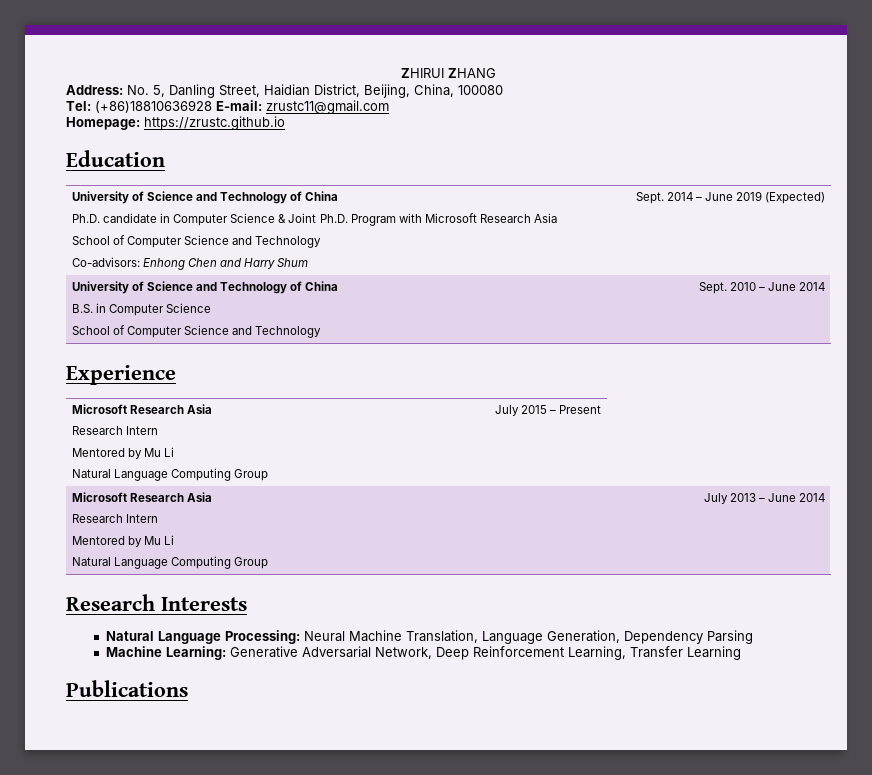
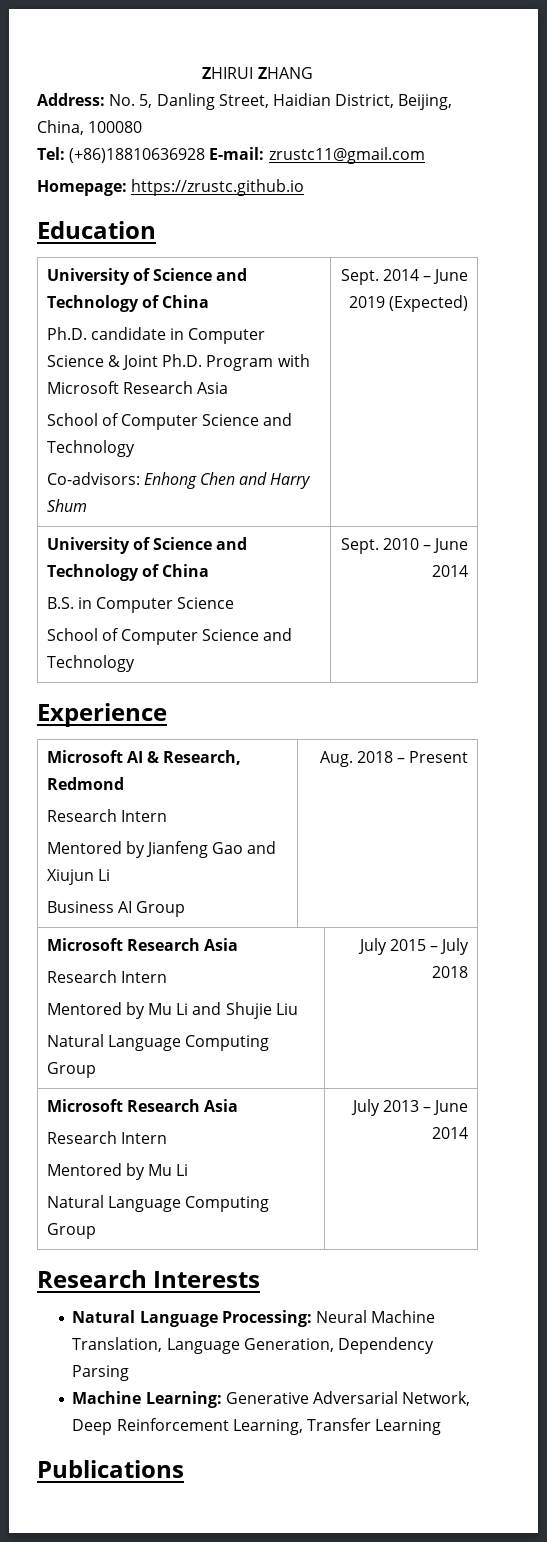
  Experience
+ Microsoft AI & Research, Redmond
+ Research Intern
+ Mentored by Jianfeng Gao and Xiujun Li
+ Business AI Group | Aug. 2018 – Present
  Microsoft Research Asia
  Research Intern
- Mentored by Mu Li
- Natural Language Computing Group | July 2015 – Present
+ Mentored by Mu Li and Shujie Liu
+ Natural Language Computing Group | July 2015 – July 2018

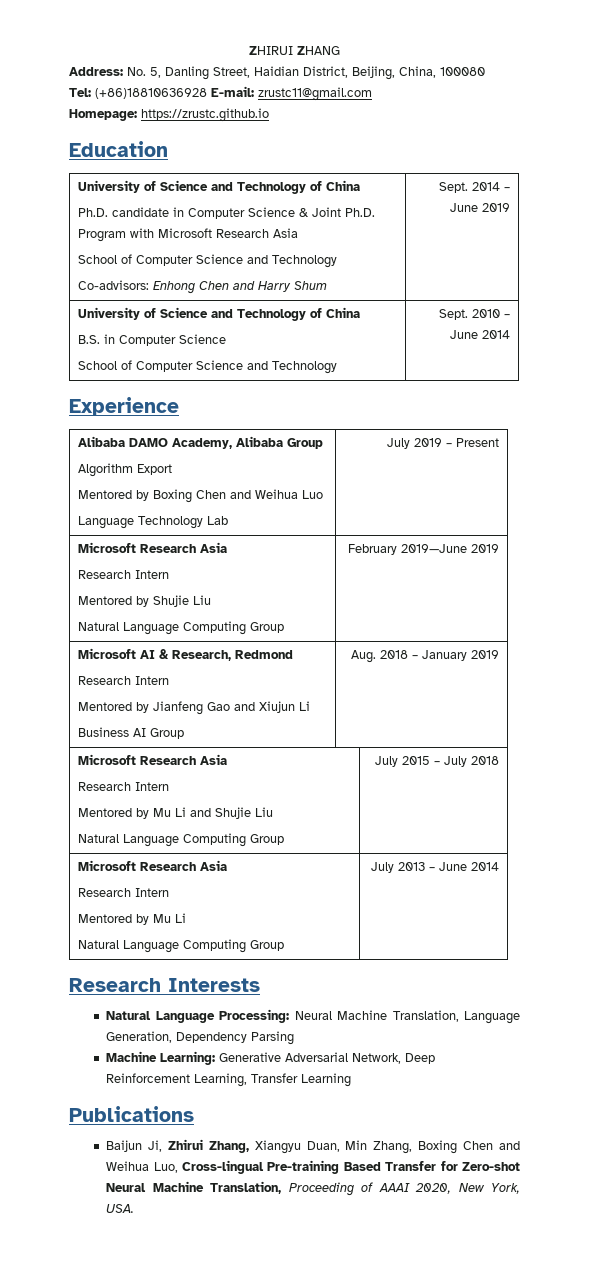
  Education
  University of Science and Technology of China
  Ph.D. candidate in Computer Science & Joint Ph.D. Program with Microsoft Research Asia
  School of Computer Science and Technology
- Co-advisors: Enhong Chen and Harry Shum | Sept. 2014 – June 2019 (Expected)
+ Co-advisors: Enhong Chen and Harry Shum | Sept. 2014 – June 2019
+ Alibaba DAMO Academy, Alibaba Group
+ Algorithm Export
+ Mentored by Boxing Chen and Weihua Luo
+ Language Technology Lab | July 2019 – Present
+ Microsoft Research Asia
+ Research Intern
+ Mentored by Shujie Liu
+ Natural Language Computing Group | February 2019—June 2019
  Microsoft AI & Research, Redmond
  Research Intern
  Mentored by Jianfeng Gao and Xiujun Li
- Business AI Group | Aug. 2018 – Present
+ Business AI Group | Aug. 2018 – January 2019
+ Baijun Ji, Zhirui Zhang, Xiangyu Duan, Min Zhang, Boxing Chen and Weihua Luo, Cross-lingual Pre-training Based Transfer for Zero-shot Neural Machine Translation, Proceeding of AAAI 2020, New York, USA.

